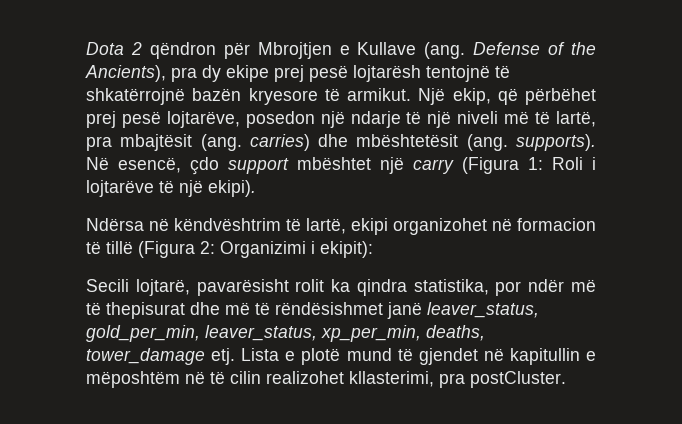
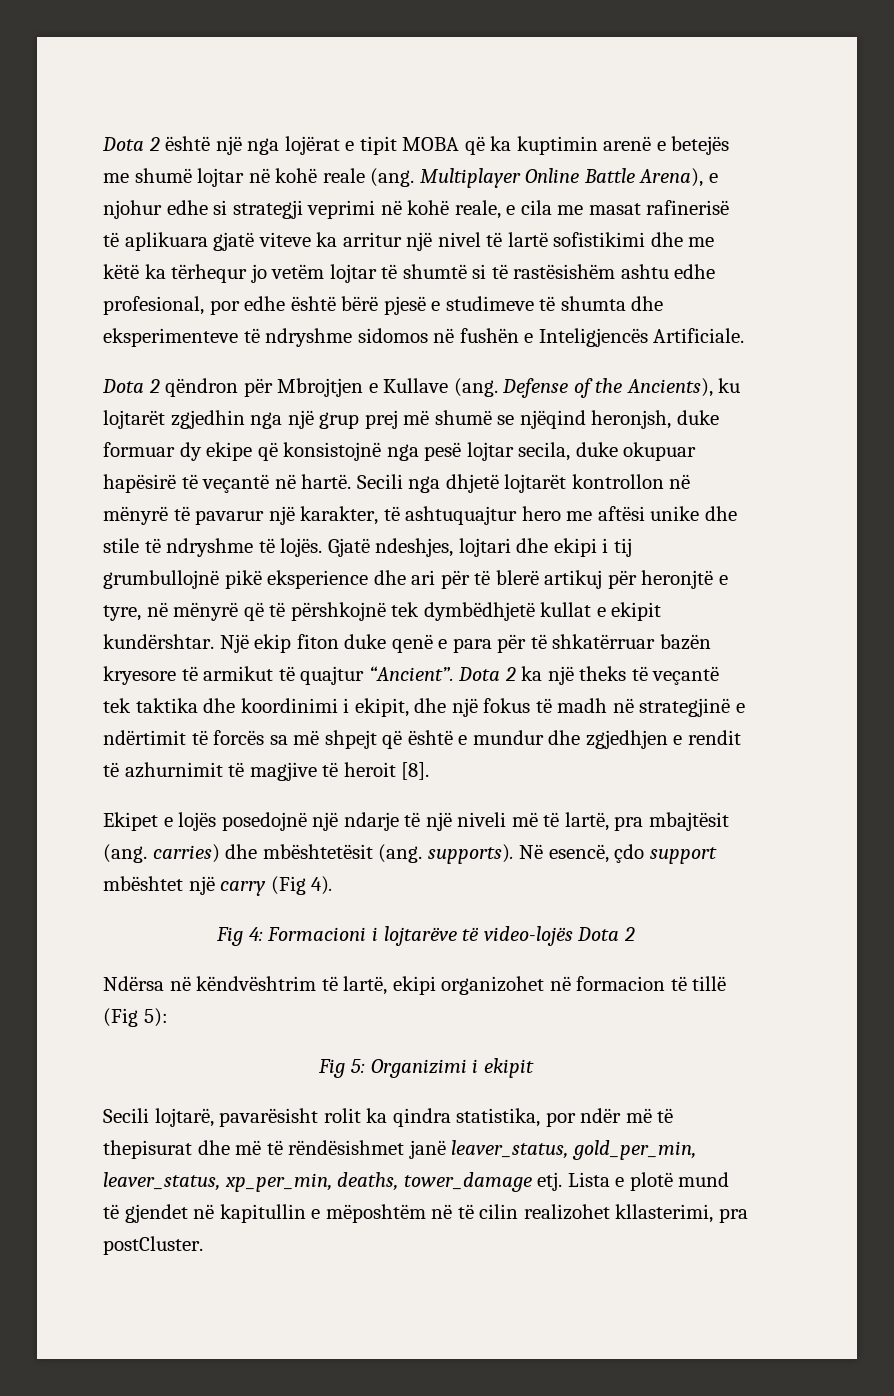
+ Dota 2 është një nga lojërat e tipit MOBA që ka kuptimin arenë e betejës me shumë lojtar në kohë reale (ang. Multiplayer Online Battle Arena), e njohur edhe si strategji veprimi në kohë reale, e cila me masat rafinerisë të aplikuara gjatë viteve ka arritur një nivel të lartë sofistikimi dhe me këtë ka tërhequr jo vetëm lojtar të shumtë si të rastësishëm ashtu edhe profesional, por edhe është bërë pjesë e studimeve të shumta dhe eksperimenteve të ndryshme sidomos në fushën e Inteligjencës Artificiale.
- Defense of the Ancients), pra dy ekipe prej pesë lojtarësh tentojnë të shkatërrojnë bazën kryesore të armikut. Një ekip, që përbëhet prej pesë lojtarëve, posedon një ndarje të një niveli më të lartë, pra mbajtësit (ang. carries) dhe mbështetësit (ang. supports).
+ Defense of the Ancients), ku lojtarët zgjedhin nga një grup prej më shumë se njëqind heronjsh, duke formuar dy ekipe që konsistojnë nga pesë lojtar secila, duke okupuar hapësirë të veçantë në hartë. Secili nga dhjetë lojtarët kontrollon në mënyrë të pavarur një karakter, të ashtuquajtur hero me aftësi unike dhe stile të ndryshme të lojës. Gjatë ndeshjes, lojtari dhe ekipi i tij grumbullojnë pikë eksperience dhe ari për të blerë artikuj për heronjtë e tyre, në mënyrë që të përshkojnë tek dymbëdhjetë kullat e ekipit kundërshtar. Një ekip fiton duke qenë e para për të shkatërruar bazën kryesore të armikut të quajtur “Ancient”. Dota 2 ka një theks të veçantë tek taktika dhe koordinimi i ekipit, dhe një fokus të madh në strategjinë e ndërtimit të forcës sa më shpejt që është e mundur dhe zgjedhjen e rendit të azhurnimit të magjive të heroit [8].
+ Ekipet e lojës posedojnë një ndarje të një niveli më të lartë, pra mbajtësit (ang. carries) dhe mbështetësit (ang. supports).
- Në esencë, çdo support mbështet një carry (Figura 1: Roli i lojtarëve të një ekipi).
+ Në esencë, çdo support mbështet një carry (Fig 4).
+ Fig 4: Formacioni i lojtarëve të video-lojës Dota 2
- Ndërsa në këndvështrim të lartë, ekipi organizohet në formacion të tillë (Figura 2: Organizimi i ekipit):
+ Ndërsa në këndvështrim të lartë, ekipi organizohet në formacion të tillë (Fig 5):
+ Fig 5: Organizimi i ekipit

